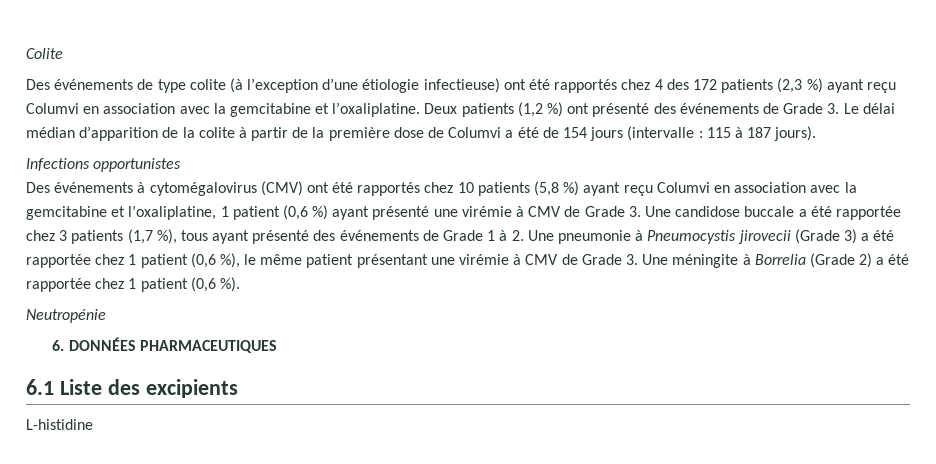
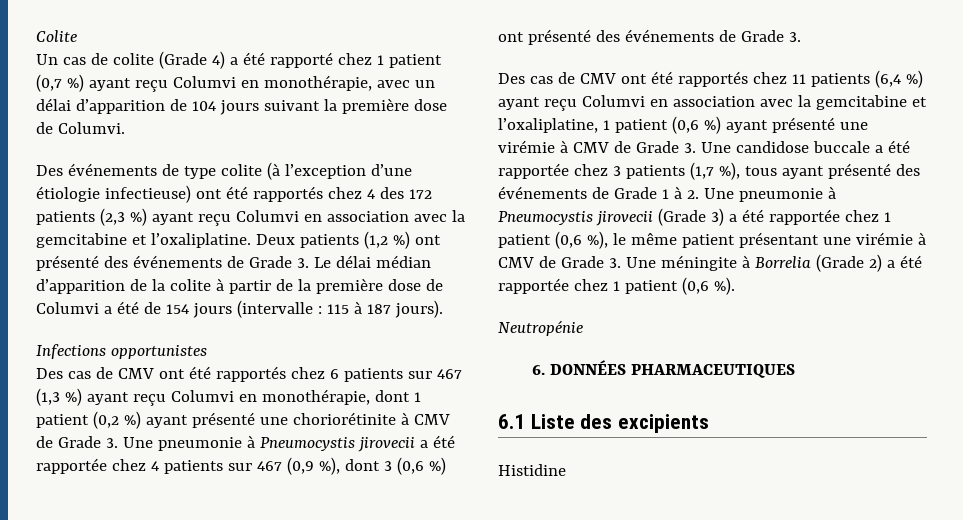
+ Un cas de colite (Grade 4) a été rapporté chez 1 patient (0,7 %) ayant reçu Columvi en monothérapie, avec un délai d’apparition de 104 jours suivant la première dose de Columvi.
- Des événements à cytomégalovirus (CMV) ont été rapportés chez 10 patients (5,8 %) ayant reçu Columvi en association avec la gemcitabine et l’oxaliplatine, 1 patient (0,6 %) ayant présenté une virémie à CMV de Grade 3. Une candidose buccale a été rapportée chez 3 patients (1,7 %), tous ayant présenté des événements de Grade 1 à 2. Une pneumonie à Pneumocystis jirovecii (Grade 3) a été rapportée chez 1 patient (0,6 %), le même patient présentant une virémie à CMV de Grade 3. Une méningite à Borrelia (Grade 2) a été rapportée chez 1 patient (0,6 %).
+ Des cas de CMV ont été rapportés chez 6 patients sur 467 (1,3 %) ayant reçu Columvi en monothérapie, dont 1 patient (0,2 %) ayant présenté une choriorétinite à CMV de Grade 3. Une pneumonie à Pneumocystis jirovecii a été rapportée chez 4 patients sur 467 (0,9 %), dont 3 (0,6 %) ont présenté des événements de Grade 3.
+ Des cas de CMV ont été rapportés chez 11 patients (6,4 %) ayant reçu Columvi en association avec la gemcitabine et l’oxaliplatine, 1 patient (0,6 %) ayant présenté une virémie à CMV de Grade 3. Une candidose buccale a été rapportée chez 3 patients (1,7 %), tous ayant présenté des événements de Grade 1 à 2. Une pneumonie à Pneumocystis jirovecii (Grade 3) a été rapportée chez 1 patient (0,6 %), le même patient présentant une virémie à CMV de Grade 3. Une méningite à Borrelia (Grade 2) a été rapportée chez 1 patient (0,6 %).
- L-histidine
+ Histidine

